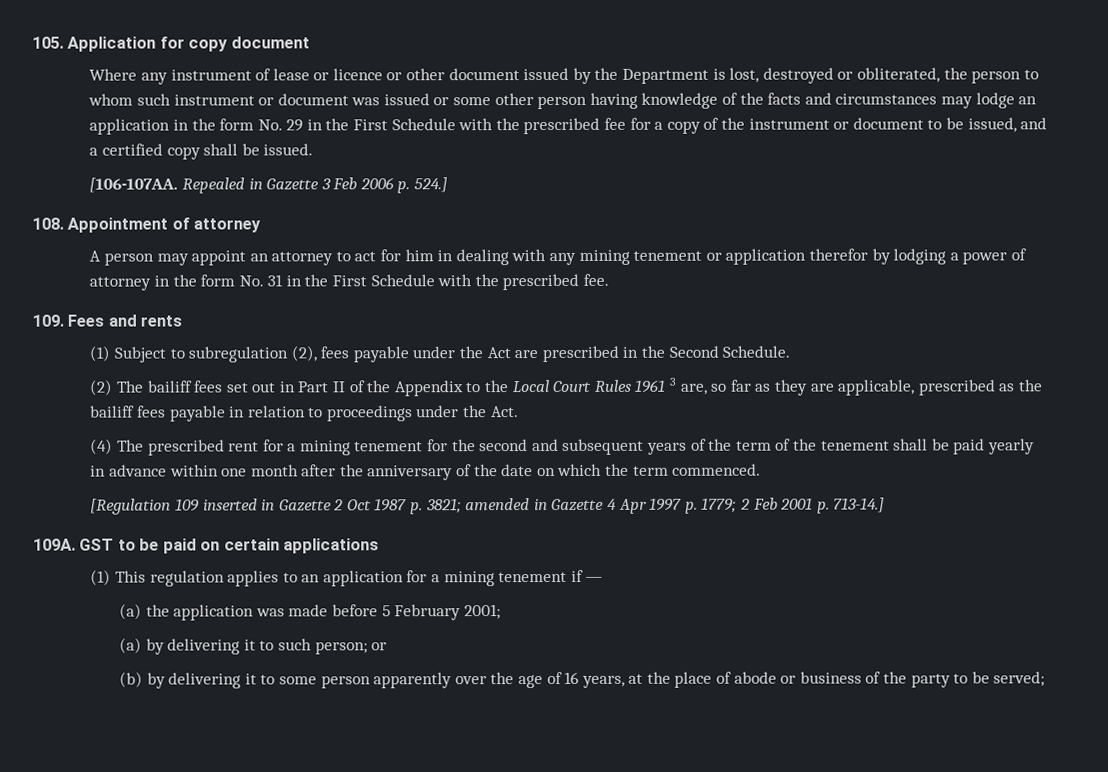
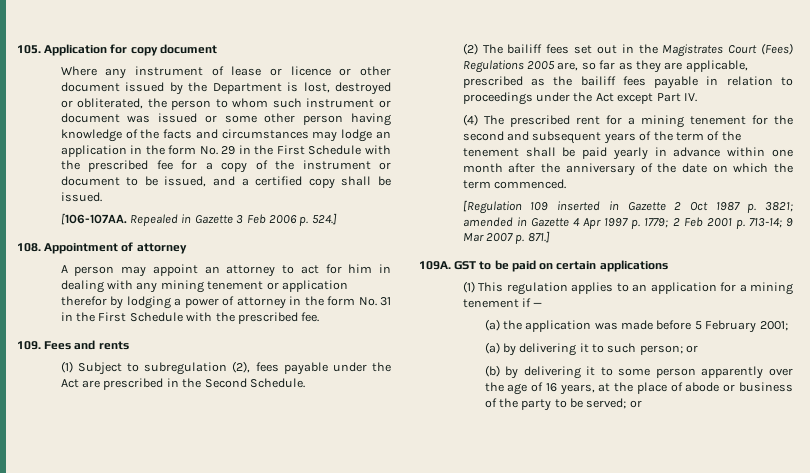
- (2) The bailiff fees set out in Part II of the Appendix to the Local Court Rules 1961 3 are, so far as they are applicable, prescribed as the bailiff fees payable in relation to proceedings under the Act.
+ (2) The bailiff fees set out in the Magistrates Court (Fees) Regulations 2005 are, so far as they are applicable, prescribed as the bailiff fees payable in relation to proceedings under the Act except Part IV.
- [Regulation 109 inserted in Gazette 2 Oct 1987 p. 3821; amended in Gazette 4 Apr 1997 p. 1779; 2 Feb 2001 p. 713-14.]
+ [Regulation 109 inserted in Gazette 2 Oct 1987 p. 3821; amended in Gazette 4 Apr 1997 p. 1779; 2 Feb 2001 p. 713-14; 9 Mar 2007 p. 871.]
- (b) by delivering it to some person apparently over the age of 16 years, at the place of abode or business of the party to be served;
+ (b) by delivering it to some person apparently over the age of 16 years, at the place of abode or business of the party to be served; or

